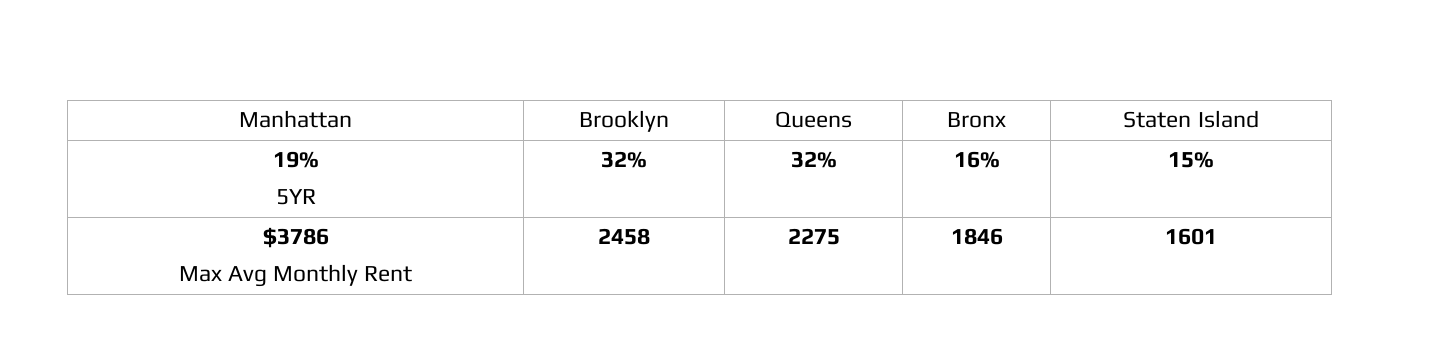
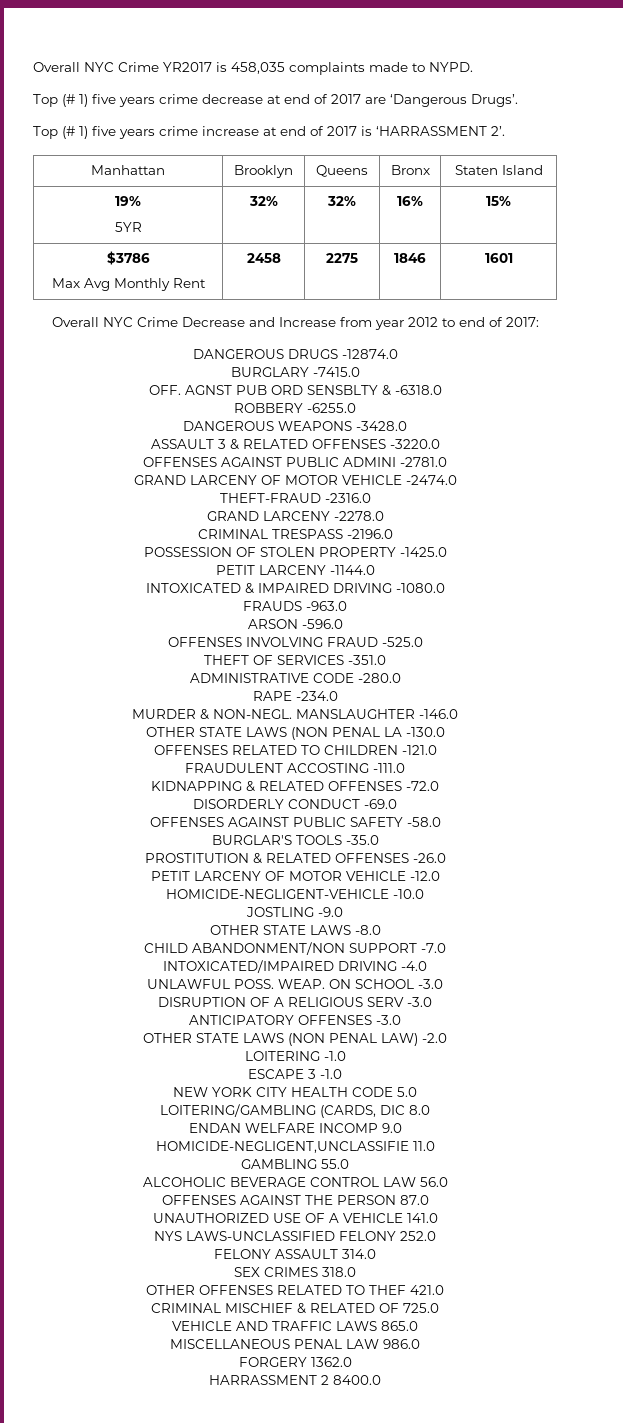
+ Overall NYC Crime YR2017 is 458,035 complaints made to NYPD.
+ Top (# 1) five years crime decrease at end of 2017 are ‘Dangerous Drugs’.
+ Top (# 1) five years crime increase at end of 2017 is ‘HARRASSMENT 2’.
+ Overall NYC Crime Decrease and Increase from year 2012 to end of 2017:
+ DANGEROUS DRUGS -12874.0
+ BURGLARY -7415.0
+ OFF. AGNST PUB ORD SENSBLTY & -6318.0
+ ROBBERY -6255.0
+ DANGEROUS WEAPONS -3428.0
+ ASSAULT 3 & RELATED OFFENSES -3220.0
+ OFFENSES AGAINST PUBLIC ADMINI -2781.0
+ GRAND LARCENY OF MOTOR VEHICLE -2474.0
+ THEFT-FRAUD -2316.0
+ GRAND LARCENY -2278.0
+ CRIMINAL TRESPASS -2196.0
+ POSSESSION OF STOLEN PROPERTY -1425.0
+ PETIT LARCENY -1144.0
+ INTOXICATED & IMPAIRED DRIVING -1080.0
+ FRAUDS -963.0
+ ARSON -596.0
+ OFFENSES INVOLVING FRAUD -525.0
+ THEFT OF SERVICES -351.0
+ ADMINISTRATIVE CODE -280.0
+ RAPE -234.0
+ MURDER & NON-NEGL. MANSLAUGHTER -146.0
+ OTHER STATE LAWS (NON PENAL LA -130.0
+ OFFENSES RELATED TO CHILDREN -121.0
+ FRAUDULENT ACCOSTING -111.0
+ KIDNAPPING & RELATED OFFENSES -72.0
+ DISORDERLY CONDUCT -69.0
+ OFFENSES AGAINST PUBLIC SAFETY -58.0
+ BURGLAR'S TOOLS -35.0
+ PROSTITUTION & RELATED OFFENSES -26.0
+ PETIT LARCENY OF MOTOR VEHICLE -12.0
+ HOMICIDE-NEGLIGENT-VEHICLE -10.0
+ JOSTLING -9.0
+ OTHER STATE LAWS -8.0
+ CHILD ABANDONMENT/NON SUPPORT -7.0
+ INTOXICATED/IMPAIRED DRIVING -4.0
+ UNLAWFUL POSS. WEAP. ON SCHOOL -3.0
+ DISRUPTION OF A RELIGIOUS SERV -3.0
+ ANTICIPATORY OFFENSES -3.0
+ OTHER STATE LAWS (NON PENAL LAW) -2.0
+ LOITERING -1.0
+ ESCAPE 3 -1.0
+ NEW YORK CITY HEALTH CODE 5.0
+ LOITERING/GAMBLING (CARDS, DIC 8.0
+ ENDAN WELFARE INCOMP 9.0
+ HOMICIDE-NEGLIGENT,UNCLASSIFIE 11.0
+ GAMBLING 55.0
+ ALCOHOLIC BEVERAGE CONTROL LAW 56.0
+ OFFENSES AGAINST THE PERSON 87.0
+ UNAUTHORIZED USE OF A VEHICLE 141.0
+ NYS LAWS-UNCLASSIFIED FELONY 252.0
+ FELONY ASSAULT 314.0
+ SEX CRIMES 318.0
+ OTHER OFFENSES RELATED TO THEF 421.0
+ CRIMINAL MISCHIEF & RELATED OF 725.0
+ VEHICLE AND TRAFFIC LAWS 865.0
+ MISCELLANEOUS PENAL LAW 986.0
+ FORGERY 1362.0
+ HARRASSMENT 2 8400.0

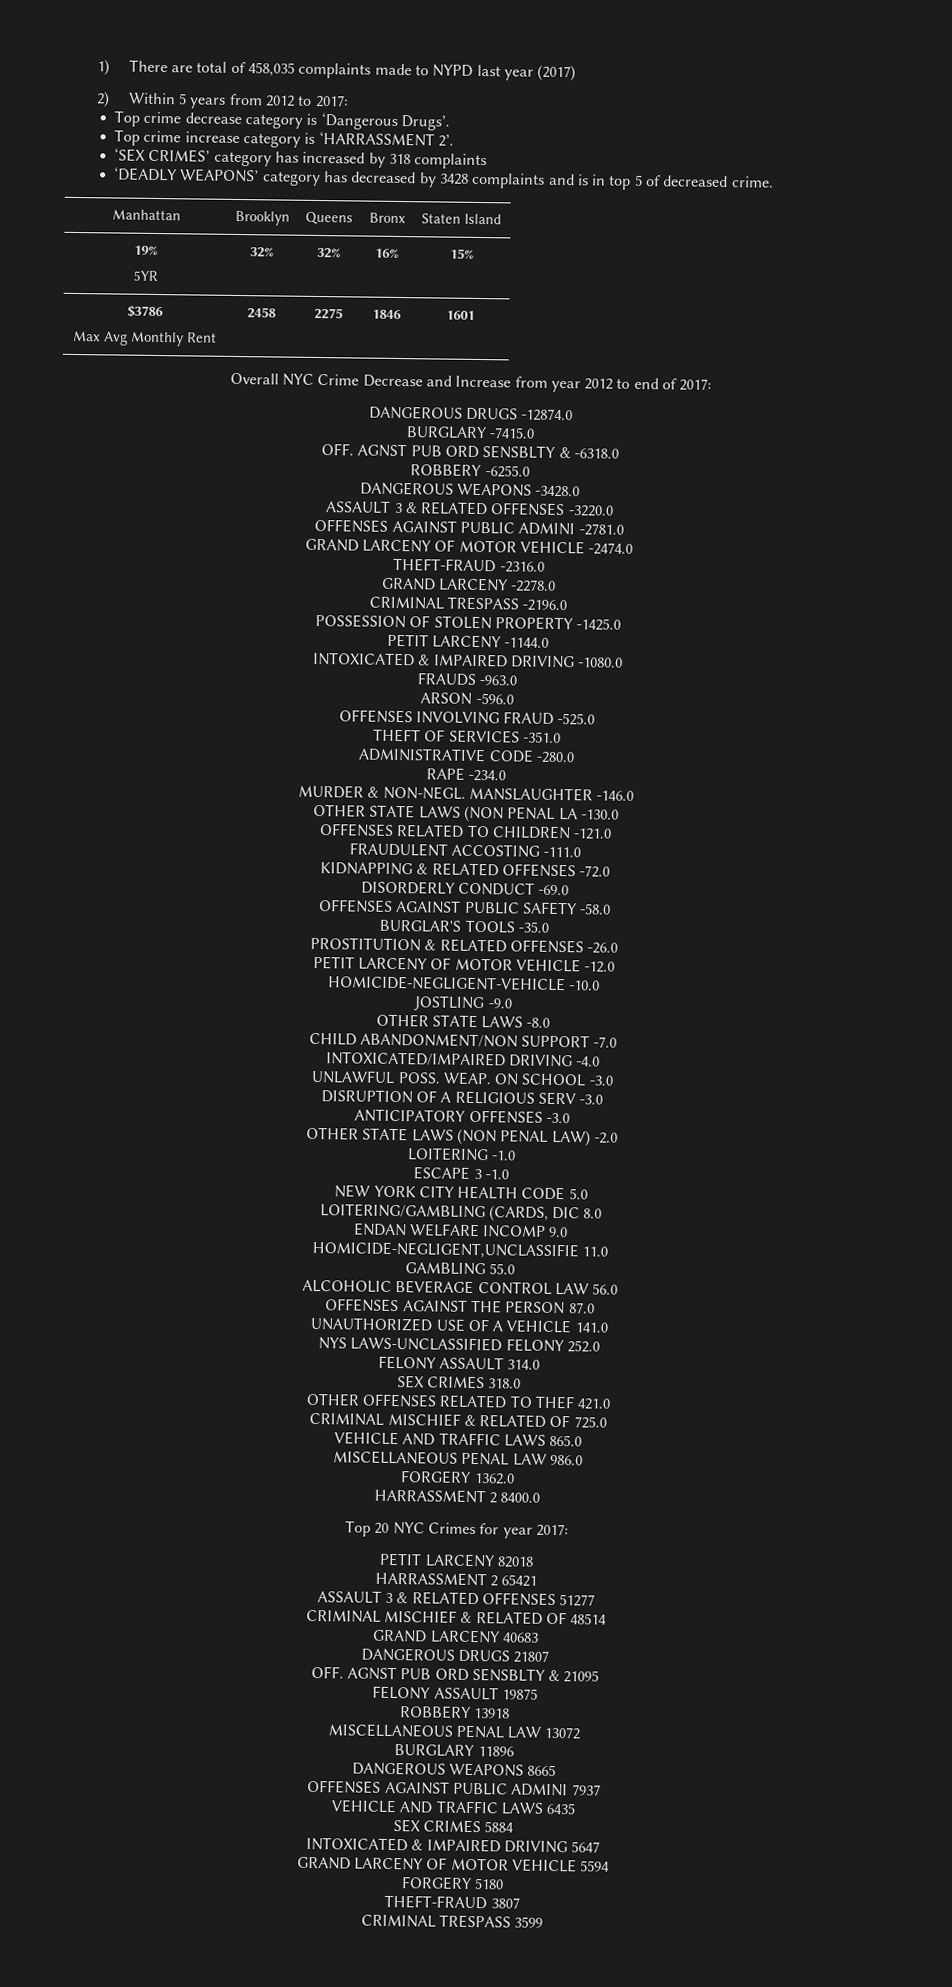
- Overall NYC Crime YR2017 is 458,035 complaints made to NYPD.
- Top (# 1) five years crime decrease at end of 2017 are ‘Dangerous Drugs’.
- Top (# 1) five years crime increase at end of 2017 is ‘HARRASSMENT 2’.
+ 1) There are total of 458,035 complaints made to NYPD last year (2017)
+ 2) Within 5 years from 2012 to 2017:
+ Top crime decrease category is ‘Dangerous Drugs’.
+ Top crime increase category is ‘HARRASSMENT 2’.
+ ‘SEX CRIMES’ category has increased by 318 complaints
+ ‘DEADLY WEAPONS’ category has decreased by 3428 complaints and is in top 5 of decreased crime.
+ Top 20 NYC Crimes for year 2017:
+ PETIT LARCENY 82018
+ HARRASSMENT 2 65421
+ ASSAULT 3 & RELATED OFFENSES 51277
+ CRIMINAL MISCHIEF & RELATED OF 48514
+ GRAND LARCENY 40683
+ DANGEROUS DRUGS 21807
+ OFF. AGNST PUB ORD SENSBLTY & 21095
+ FELONY ASSAULT 19875
+ ROBBERY 13918
+ MISCELLANEOUS PENAL LAW 13072
+ BURGLARY 11896
+ DANGEROUS WEAPONS 8665
+ OFFENSES AGAINST PUBLIC ADMINI 7937
+ VEHICLE AND TRAFFIC LAWS 6435
+ SEX CRIMES 5884
+ INTOXICATED & IMPAIRED DRIVING 5647
+ GRAND LARCENY OF MOTOR VEHICLE 5594
+ FORGERY 5180
+ THEFT-FRAUD 3807
+ CRIMINAL TRESPASS 3599

